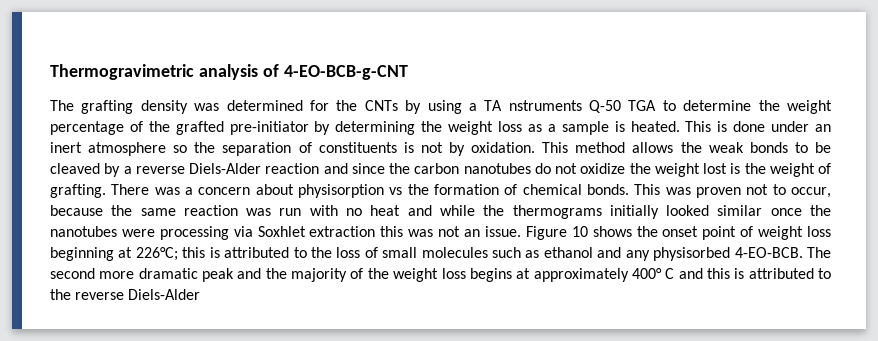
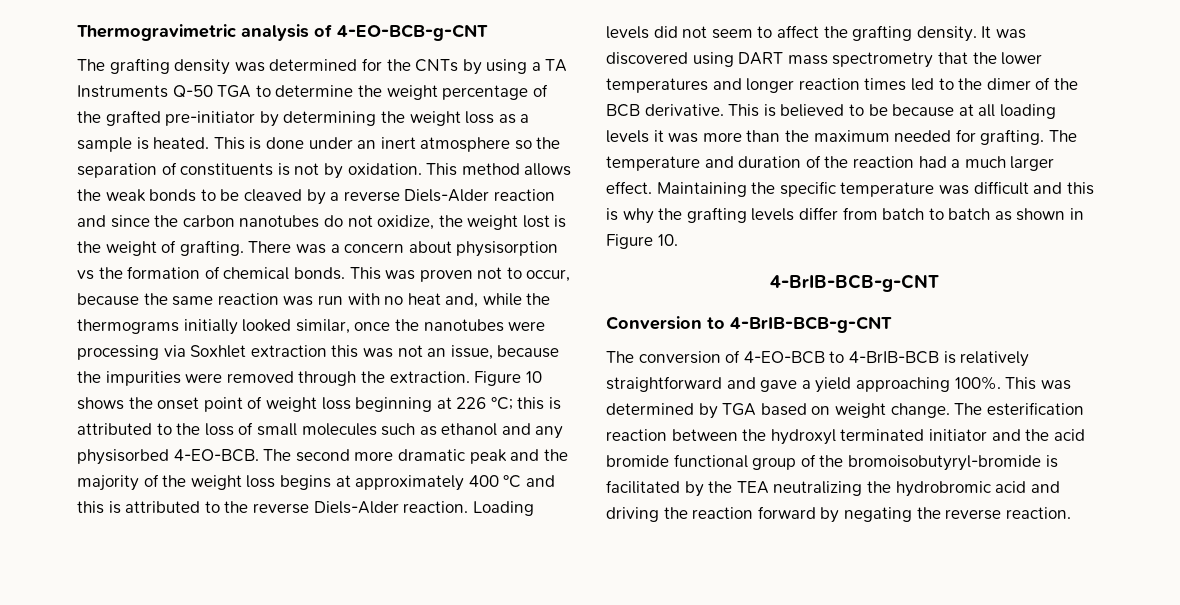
- The grafting density was determined for the CNTs by using a TA nstruments Q-50 TGA to determine the weight percentage of the grafted pre-initiator by determining the weight loss as a sample is heated.
+ The grafting density was determined for the CNTs by using a TA Instruments Q-50 TGA to determine the weight percentage of the grafted pre-initiator by determining the weight loss as a sample is heated.
- This method allows the weak bonds to be cleaved by a reverse Diels-Alder reaction and since the carbon nanotubes do not oxidize the weight lost is the weight of grafting.
+ This method allows the weak bonds to be cleaved by a reverse Diels-Alder reaction and since the carbon nanotubes do not oxidize, the weight lost is the weight of grafting.
- This was proven not to occur, because the same reaction was run with no heat and while the thermograms initially looked similar once the nanotubes were processing via Soxhlet extraction this was not an issue.
+ This was proven not to occur, because the same reaction was run with no heat and, while the thermograms initially looked similar, once the nanotubes were processing via Soxhlet extraction this was not an issue, because the impurities were removed through the extraction.
- Figure 10 shows the onset point of weight loss beginning at 226°C; this is attributed to the loss of small molecules such as ethanol and any physisorbed 4-EO-BCB.
+ Figure 10 shows the onset point of weight loss beginning at 226 °C; this is attributed to the loss of small molecules such as ethanol and any physisorbed 4-EO-BCB.
- The second more dramatic peak and the majority of the weight loss begins at approximately 400° C and this is attributed to the reverse Diels-Alder
+ The second more dramatic peak and the majority of the weight loss begins at approximately 400 °C and this is attributed to the reverse Diels-Alder reaction. Loading levels did not seem to affect the grafting density. It was discovered using DART mass spectrometry that the lower temperatures and longer reaction times led to the dimer of the BCB derivative. This is believed to be because at all loading levels it was more than the maximum needed for grafting. The temperature and duration of the reaction had a much larger effect. Maintaining the specific temperature was difficult and this is why the grafting levels differ from batch to batch as shown in Figure 10.
+ 4-BrIB-BCB-g-CNT
+ Conversion to 4-BrIB-BCB-g-CNT
+ The conversion of 4-EO-BCB to 4-BrIB-BCB is relatively straightforward and gave a yield approaching 100%. This was determined by TGA based on weight change. The esterification reaction between the hydroxyl terminated initiator and the acid bromide functional group of the bromoisobutyryl-bromide is facilitated by the TEA neutralizing the hydrobromic acid and driving the reaction forward by negating the reverse reaction.

